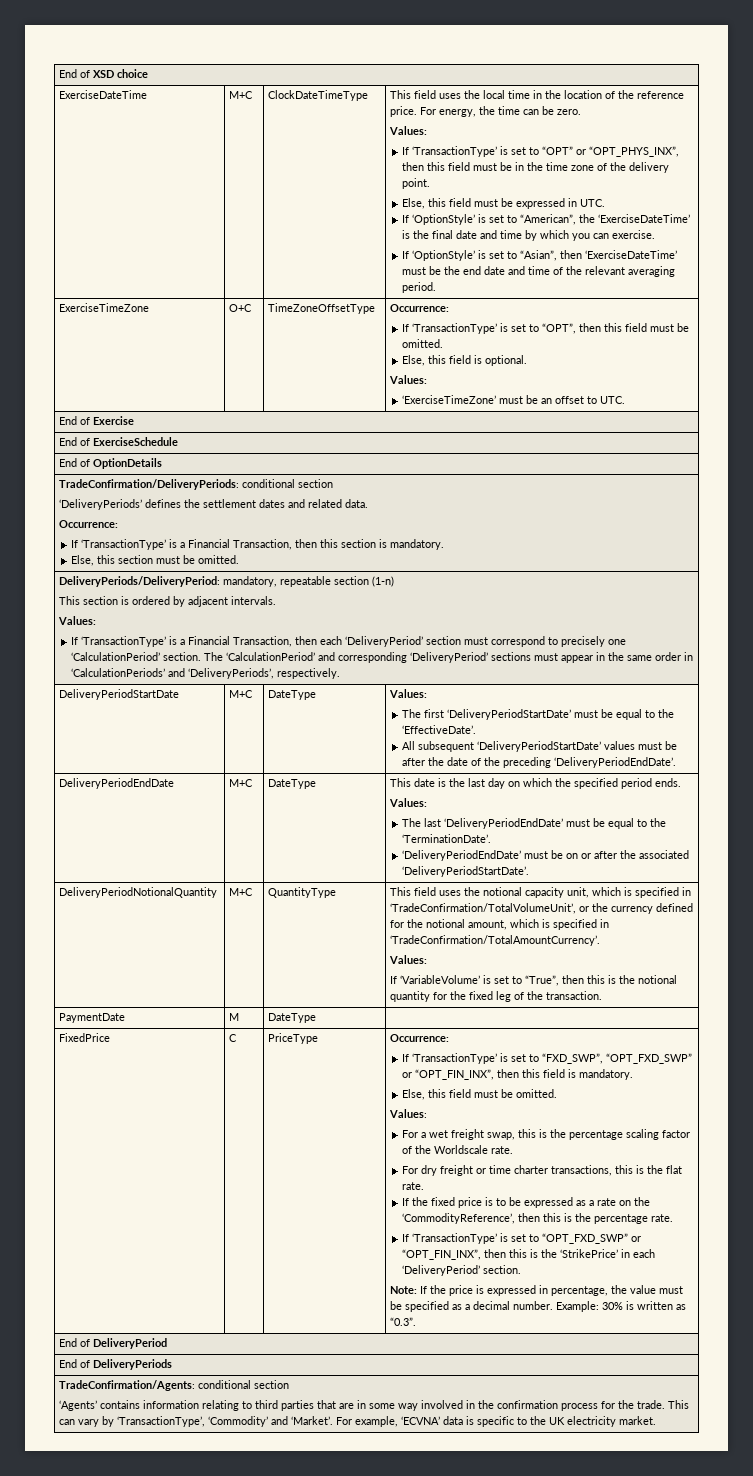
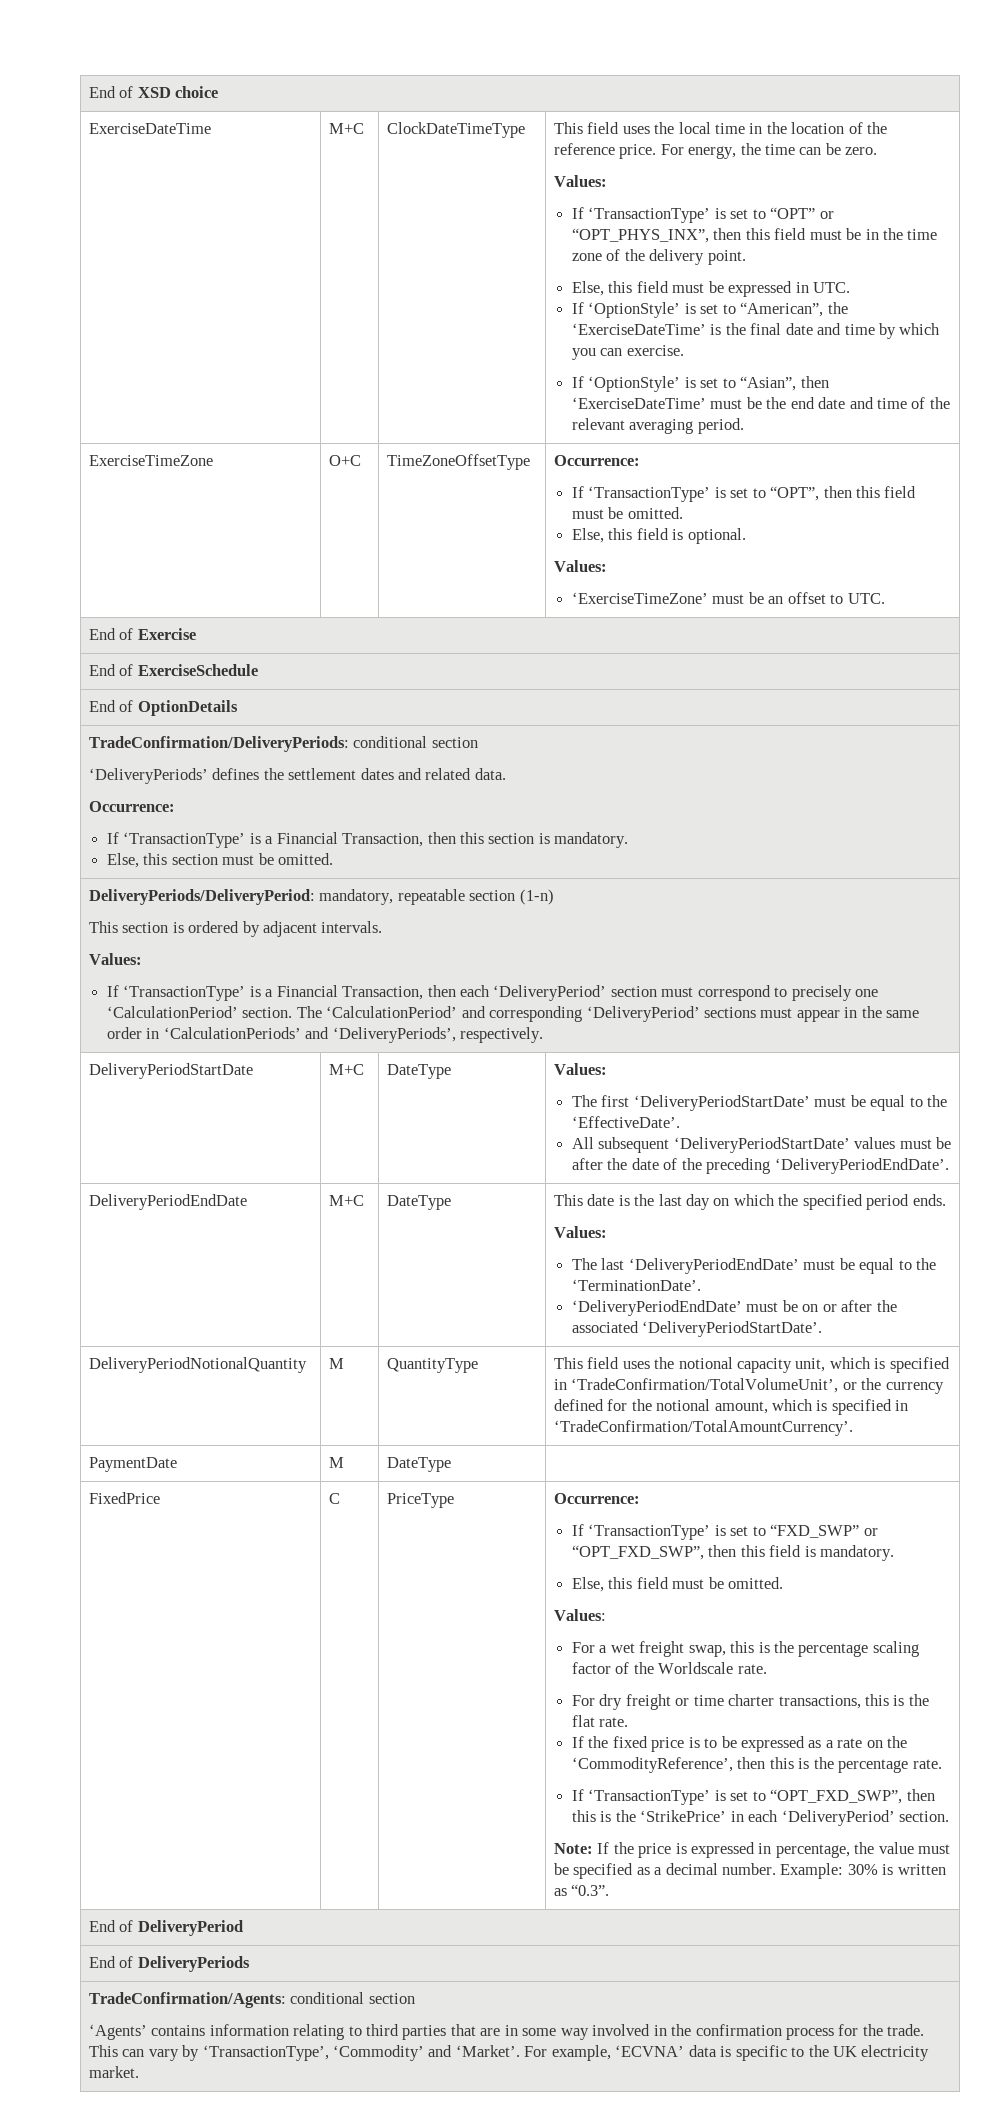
- DeliveryPeriodNotionalQuantity | M+C
+ DeliveryPeriodNotionalQuantity | M
  This field uses the notional capacity unit, which is specified in ‘TradeConfirmation/TotalVolumeUnit’, or the currency defined for the notional amount, which is specified in ‘TradeConfirmation/TotalAmountCurrency’.
- Values:
- If ‘VariableVolume’ is set to “True”, then this is the notional quantity for the fixed leg of the transaction.
- If ‘TransactionType’ is set to “FXD_SWP”, “OPT_FXD_SWP” or “OPT_FIN_INX”, then this field is mandatory.
+ If ‘TransactionType’ is set to “FXD_SWP” or “OPT_FXD_SWP”, then this field is mandatory.
- If ‘TransactionType’ is set to “OPT_FXD_SWP” or “OPT_FIN_INX”, then this is the ‘StrikePrice’ in each ‘DeliveryPeriod’ section.
+ If ‘TransactionType’ is set to “OPT_FXD_SWP”, then this is the ‘StrikePrice’ in each ‘DeliveryPeriod’ section.

